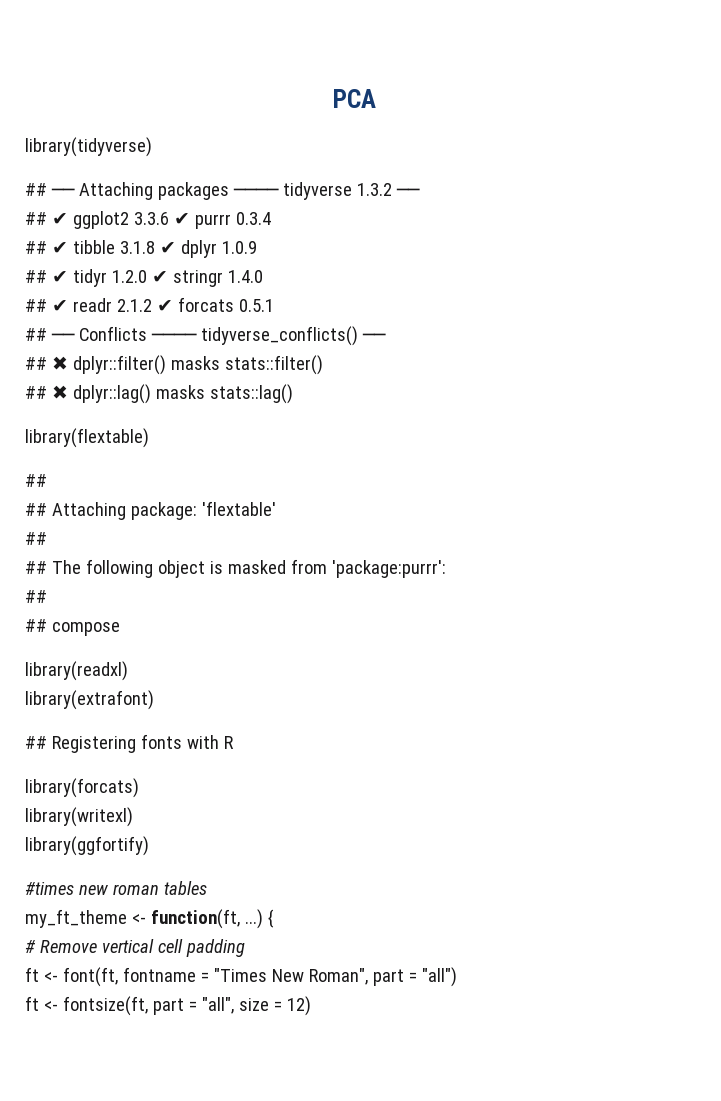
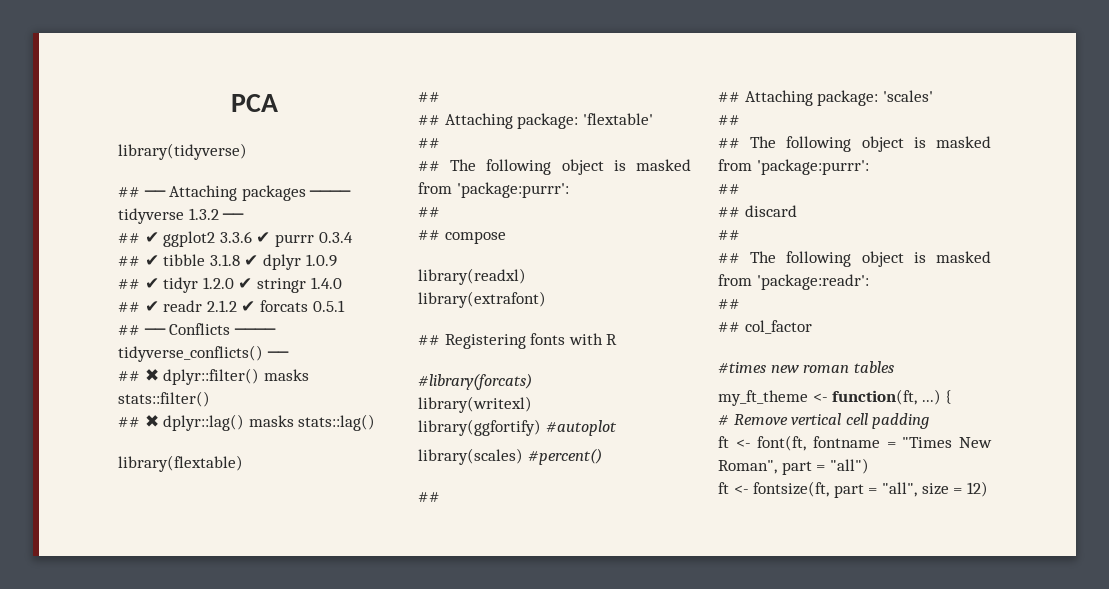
- library(forcats)
+ #library(forcats)
- library(ggfortify)
+ library(ggfortify) #autoplot
+ library(scales) #percent()
+ ##
+ ## Attaching package: 'scales'
+ ##
+ ## The following object is masked from 'package:purrr':
+ ##
+ ## discard
+ ##
+ ## The following object is masked from 'package:readr':
+ ##
+ ## col_factor

